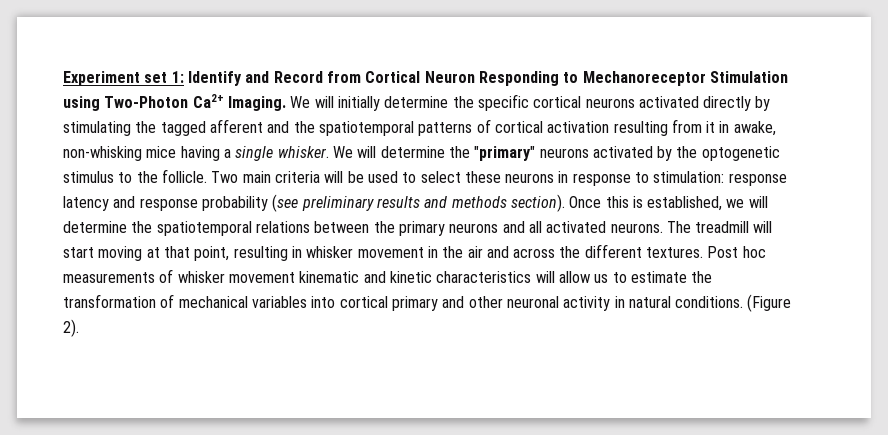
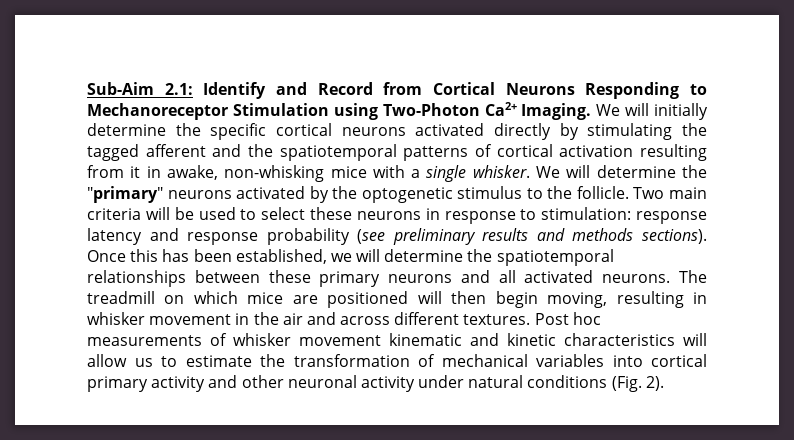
- Experiment set 1: Identify and Record from Cortical Neuron Responding to Mechanoreceptor Stimulation using Two-Photon Ca2+ Imaging.
+ Sub-Aim 2.1: Identify and Record from Cortical Neurons Responding to Mechanoreceptor Stimulation using Two-Photon Ca2+ Imaging.
- We will initially determine the specific cortical neurons activated directly by stimulating the tagged afferent and the spatiotemporal patterns of cortical activation resulting from it in awake, non-whisking mice having a single whisker.
+ We will initially determine the specific cortical neurons activated directly by stimulating the tagged afferent and the spatiotemporal patterns of cortical activation resulting from it in awake, non-whisking mice with a single whisker.
- Two main criteria will be used to select these neurons in response to stimulation: response latency and response probability (see preliminary results and methods section).
+ Two main criteria will be used to select these neurons in response to stimulation: response latency and response probability (see preliminary results and methods sections).
- Once this is established, we will determine the spatiotemporal relations between the primary neurons and all activated neurons.
+ Once this has been established, we will determine the spatiotemporal relationships between these primary neurons and all activated neurons.
- The treadmill will start moving at that point, resulting in whisker movement in the air and across the different textures.
+ The treadmill on which mice are positioned will then begin moving, resulting in whisker movement in the air and across different textures.
- Post hoc measurements of whisker movement kinematic and kinetic characteristics will allow us to estimate the transformation of mechanical variables into cortical primary and other neuronal activity in natural conditions. (Figure 2).
+ Post hoc measurements of whisker movement kinematic and kinetic characteristics will allow us to estimate the transformation of mechanical variables into cortical primary activity and other neuronal activity under natural conditions (Fig. 2).

